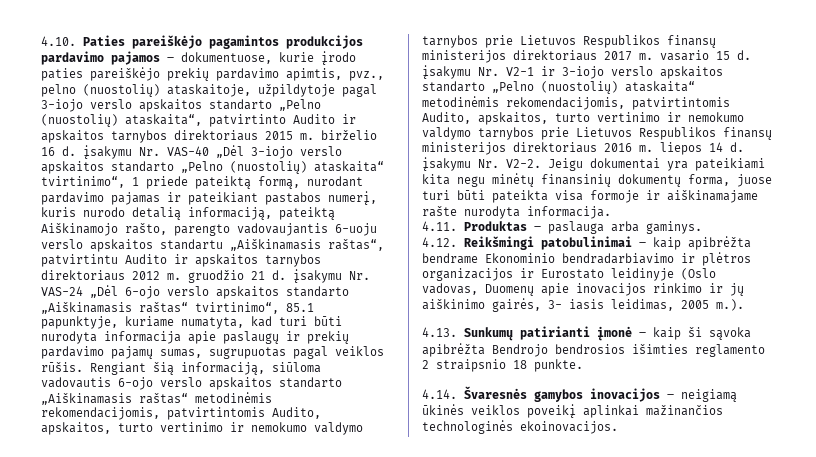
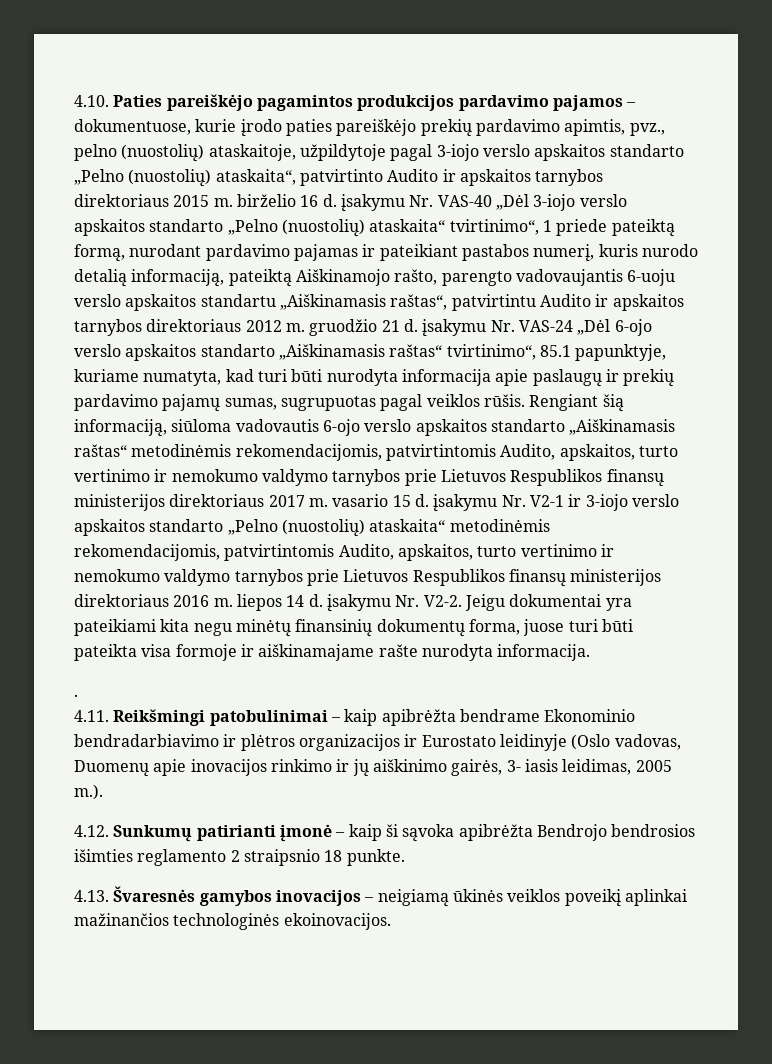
+ .
- 4.11. Produktas – paslauga arba gaminys.
- 4.12. Reikšmingi patobulinimai – kaip apibrėžta bendrame Ekonominio bendradarbiavimo ir plėtros organizacijos ir Eurostato leidinyje (Oslo vadovas, Duomenų apie inovacijos rinkimo ir jų aiškinimo gairės, 3- iasis leidimas, 2005 m.).
+ 4.11. Reikšmingi patobulinimai – kaip apibrėžta bendrame Ekonominio bendradarbiavimo ir plėtros organizacijos ir Eurostato leidinyje (Oslo vadovas, Duomenų apie inovacijos rinkimo ir jų aiškinimo gairės, 3- iasis leidimas, 2005 m.).
- 4.13. Sunkumų patirianti įmonė – kaip ši sąvoka apibrėžta Bendrojo bendrosios išimties reglamento 2 straipsnio 18 punkte.
+ 4.12. Sunkumų patirianti įmonė – kaip ši sąvoka apibrėžta Bendrojo bendrosios išimties reglamento 2 straipsnio 18 punkte.
- 4.14. Švaresnės gamybos inovacijos – neigiamą ūkinės veiklos poveikį aplinkai mažinančios technologinės ekoinovacijos.
+ 4.13. Švaresnės gamybos inovacijos – neigiamą ūkinės veiklos poveikį aplinkai mažinančios technologinės ekoinovacijos.

